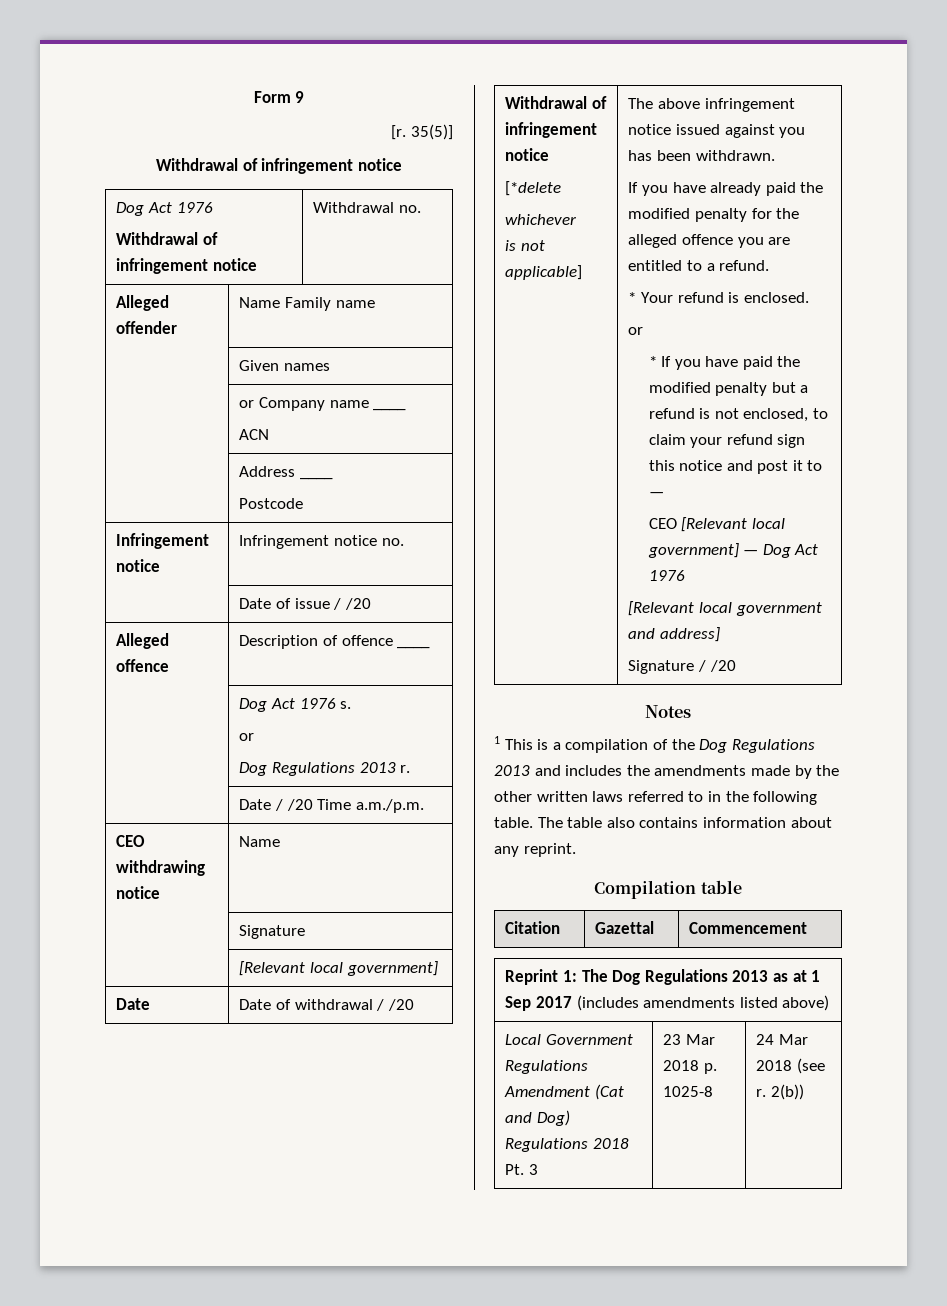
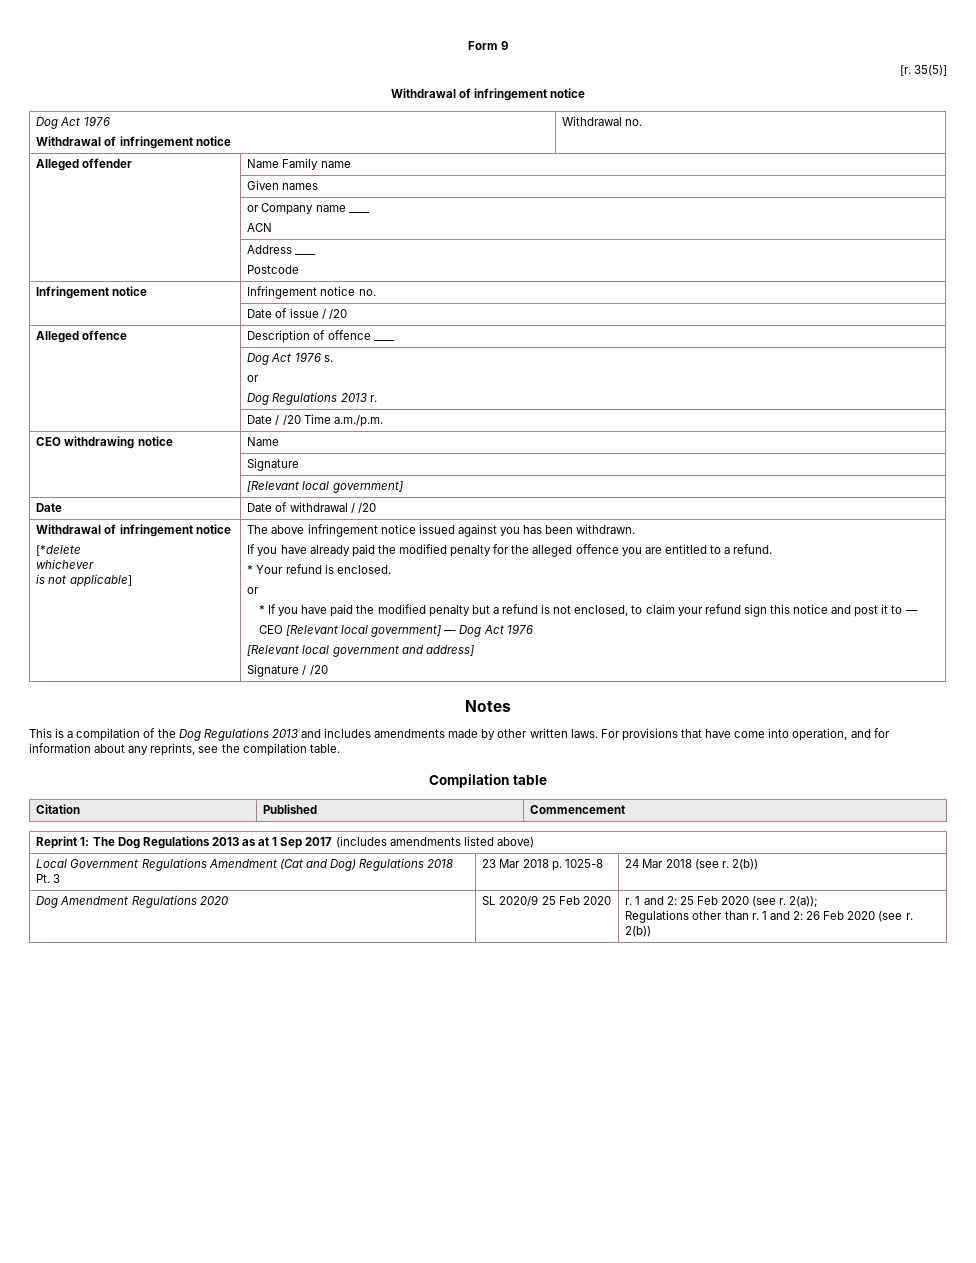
- 1 This is a compilation of the Dog Regulations 2013 and includes the amendments made by the other written laws referred to in the following table. The table also contains information about any reprint.
+ This is a compilation of the Dog Regulations 2013 and includes amendments made by other written laws. For provisions that have come into operation, and for information about any reprints, see the compilation table.
- Citation | Gazettal | Commencement
+ Citation | Published | Commencement
+ Dog Amendment Regulations 2020 | SL 2020/9 25 Feb 2020 | r. 1 and 2: 25 Feb 2020 (see r. 2(a));
+ Regulations other than r. 1 and 2: 26 Feb 2020 (see r. 2(b))

